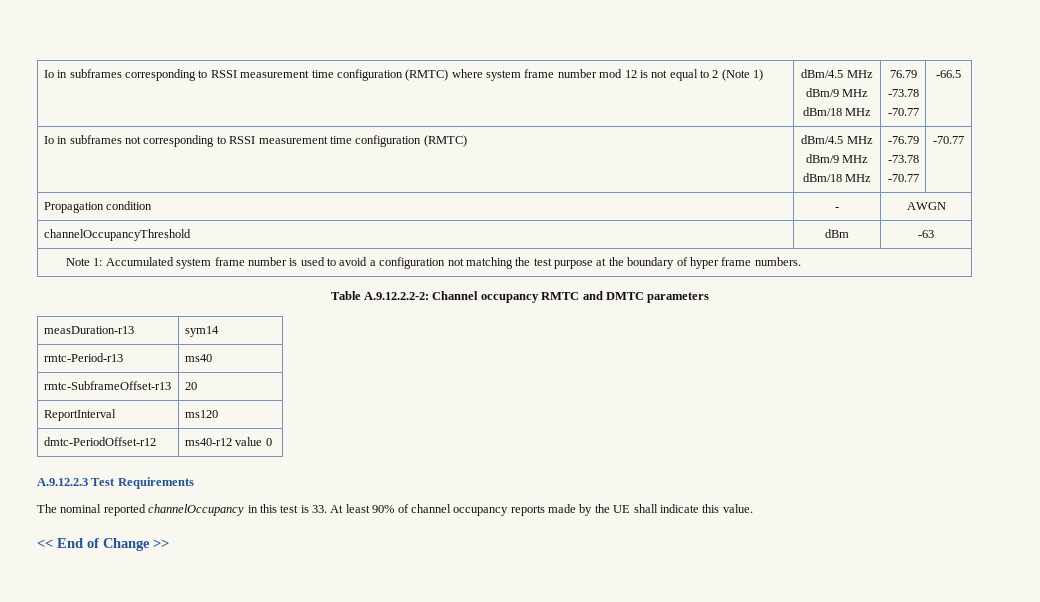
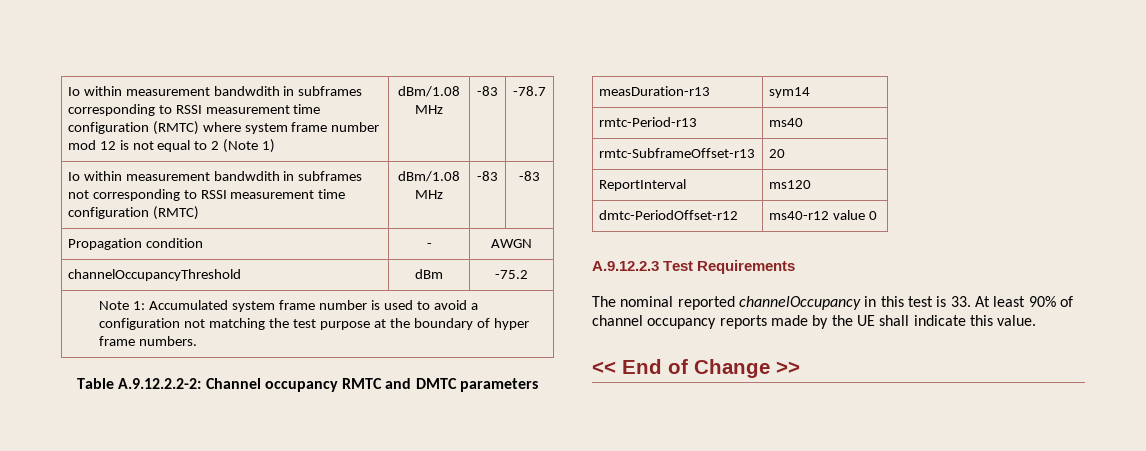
- Io in subframes corresponding to RSSI measurement time configuration (RMTC) where system frame number mod 12 is not equal to 2 (Note 1) | dBm/4.5 MHz
- dBm/9 MHz
- dBm/18 MHz | 76.79
- -73.78
- -70.77 | -66.5
- Io in subframes not corresponding to RSSI measurement time configuration (RMTC) | dBm/4.5 MHz
- dBm/9 MHz
- dBm/18 MHz | -76.79
- -73.78
- -70.77 | -70.77
+ Io within measurement bandwdith in subframes corresponding to RSSI measurement time configuration (RMTC) where system frame number mod 12 is not equal to 2 (Note 1) | dBm/1.08 MHz | -83 | -78.7
+ Io within measurement bandwdith in subframes not corresponding to RSSI measurement time configuration (RMTC) | dBm/1.08 MHz | -83 | -83
- channelOccupancyThreshold | dBm | -63
+ channelOccupancyThreshold | dBm | -75.2

